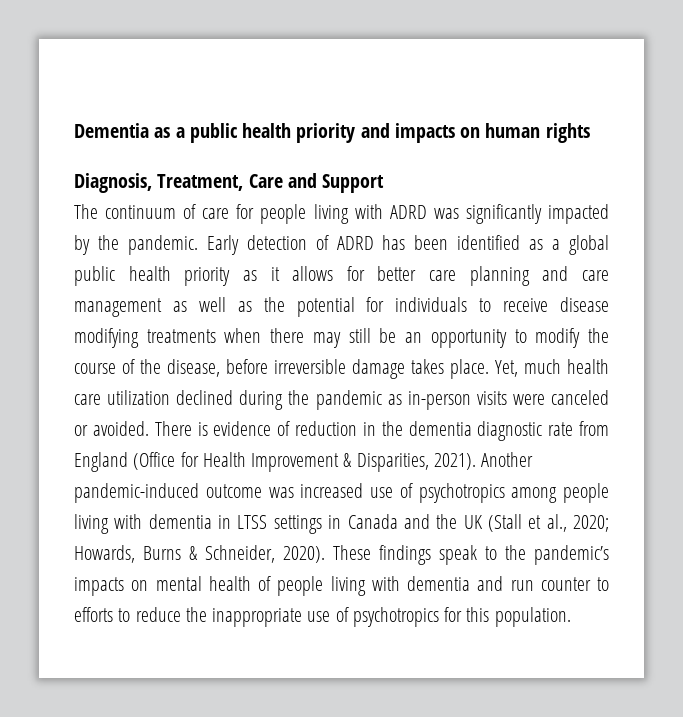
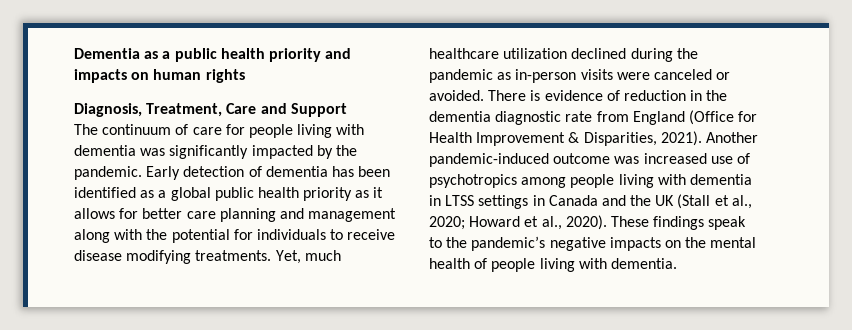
- The continuum of care for people living with ADRD was significantly impacted by the pandemic.
+ The continuum of care for people living with dementia was significantly impacted by the pandemic.
- Early detection of ADRD has been identified as a global public health priority as it allows for better care planning and care management as well as the potential for individuals to receive disease modifying treatments when there may still be an opportunity to modify the course of the disease, before irreversible damage takes place. Yet, much health care utilization declined during the pandemic as in-person visits were canceled or avoided.
+ Early detection of dementia has been identified as a global public health priority as it allows for better care planning and management along with the potential for individuals to receive disease modifying treatments. Yet, much healthcare utilization declined during the pandemic as in-person visits were canceled or avoided.
- Another pandemic-induced outcome was increased use of psychotropics among people living with dementia in LTSS settings in Canada and the UK (Stall et al., 2020; Howards, Burns & Schneider, 2020).
+ Another pandemic-induced outcome was increased use of psychotropics among people living with dementia in LTSS settings in Canada and the UK (Stall et al., 2020; Howard et al., 2020).
- These findings speak to the pandemic’s impacts on mental health of people living with dementia and run counter to efforts to reduce the inappropriate use of psychotropics for this population.
+ These findings speak to the pandemic’s negative impacts on the mental health of people living with dementia.

